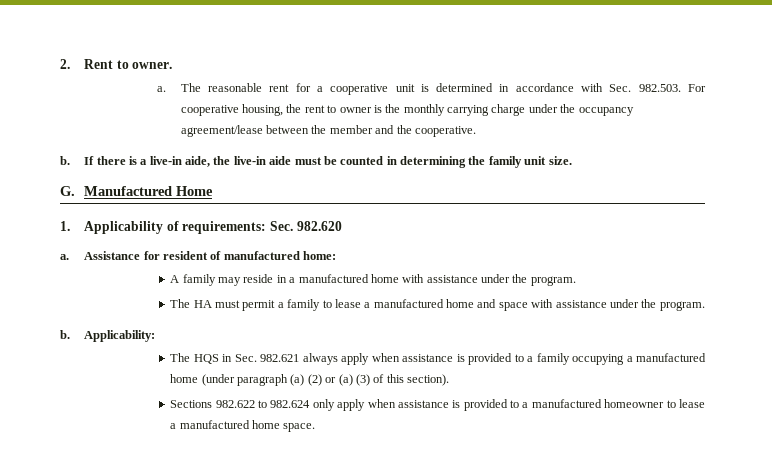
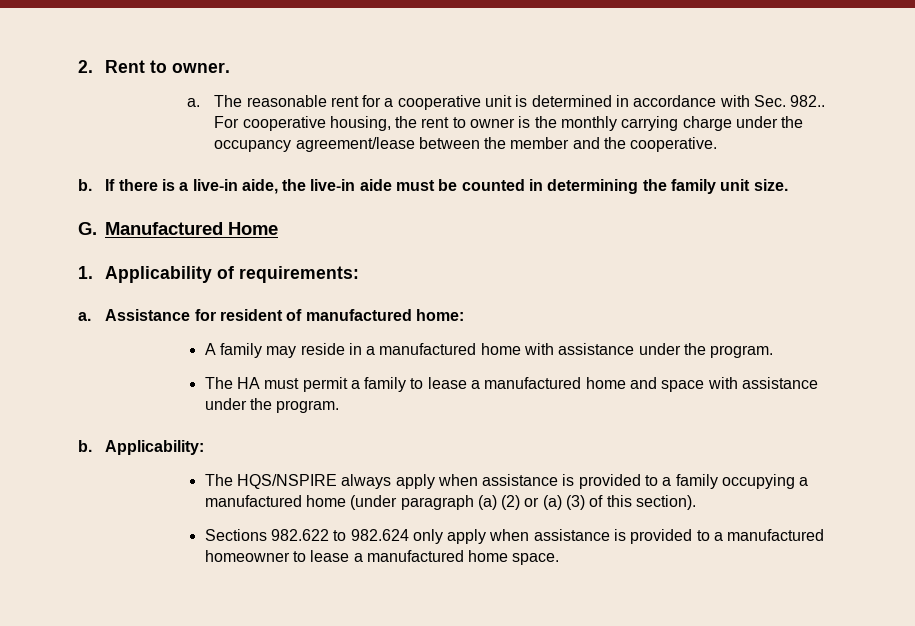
- The reasonable rent for a cooperative unit is determined in accordance with Sec. 982.503. For cooperative housing, the rent to owner is the monthly carrying charge under the occupancy agreement/lease between the member and the cooperative.
+ The reasonable rent for a cooperative unit is determined in accordance with Sec. 982.. For cooperative housing, the rent to owner is the monthly carrying charge under the occupancy agreement/lease between the member and the cooperative.
- 1. Applicability of requirements: Sec. 982.620
+ 1. Applicability of requirements:
- The HQS in Sec. 982.621 always apply when assistance is provided to a family occupying a manufactured home (under paragraph (a) (2) or (a) (3) of this section).
+ The HQS/NSPIRE always apply when assistance is provided to a family occupying a manufactured home (under paragraph (a) (2) or (a) (3) of this section).

